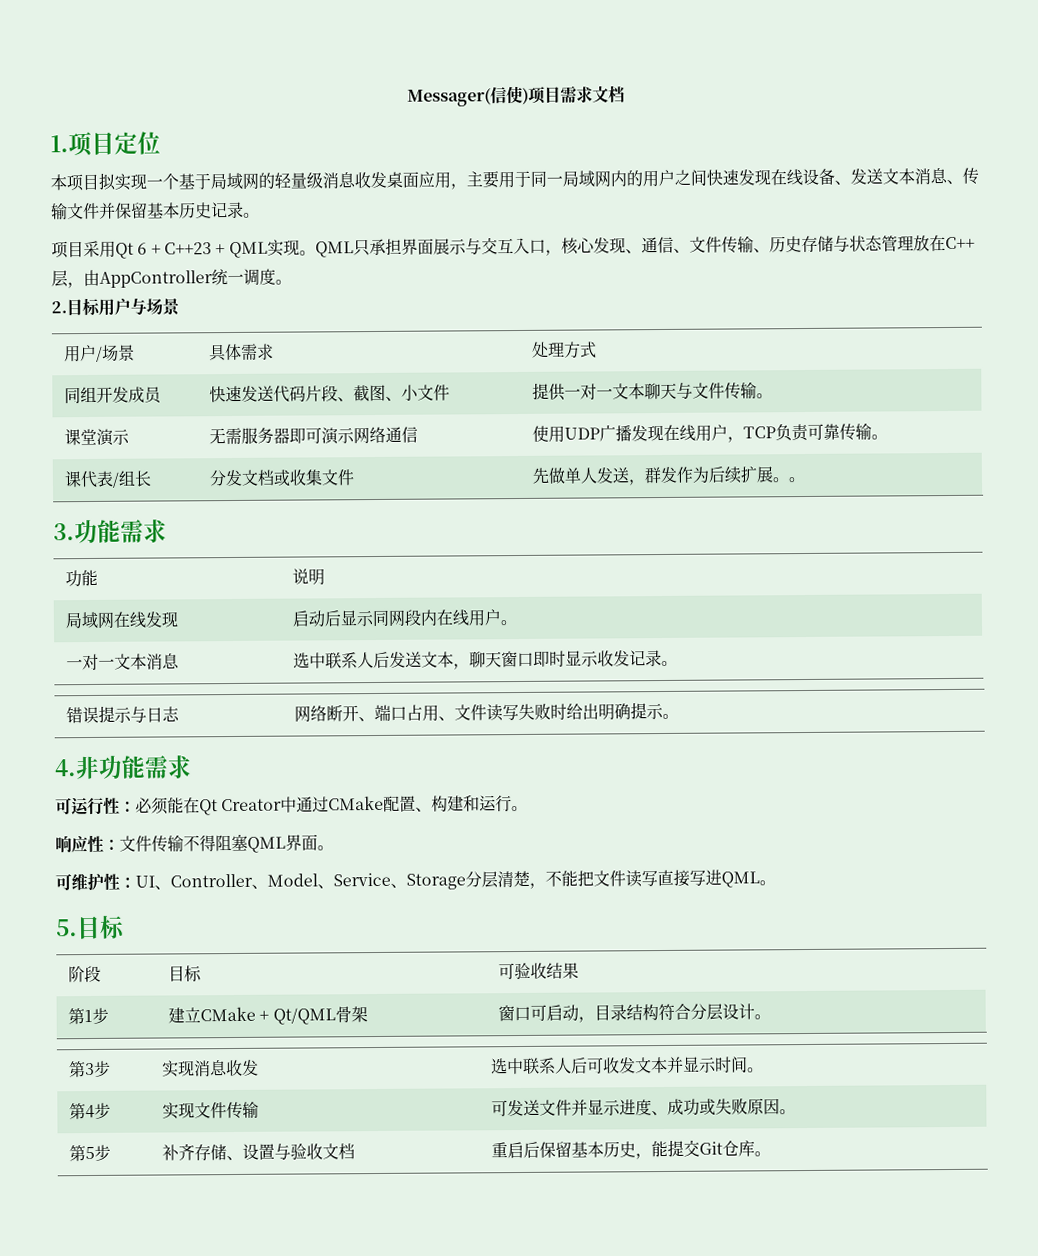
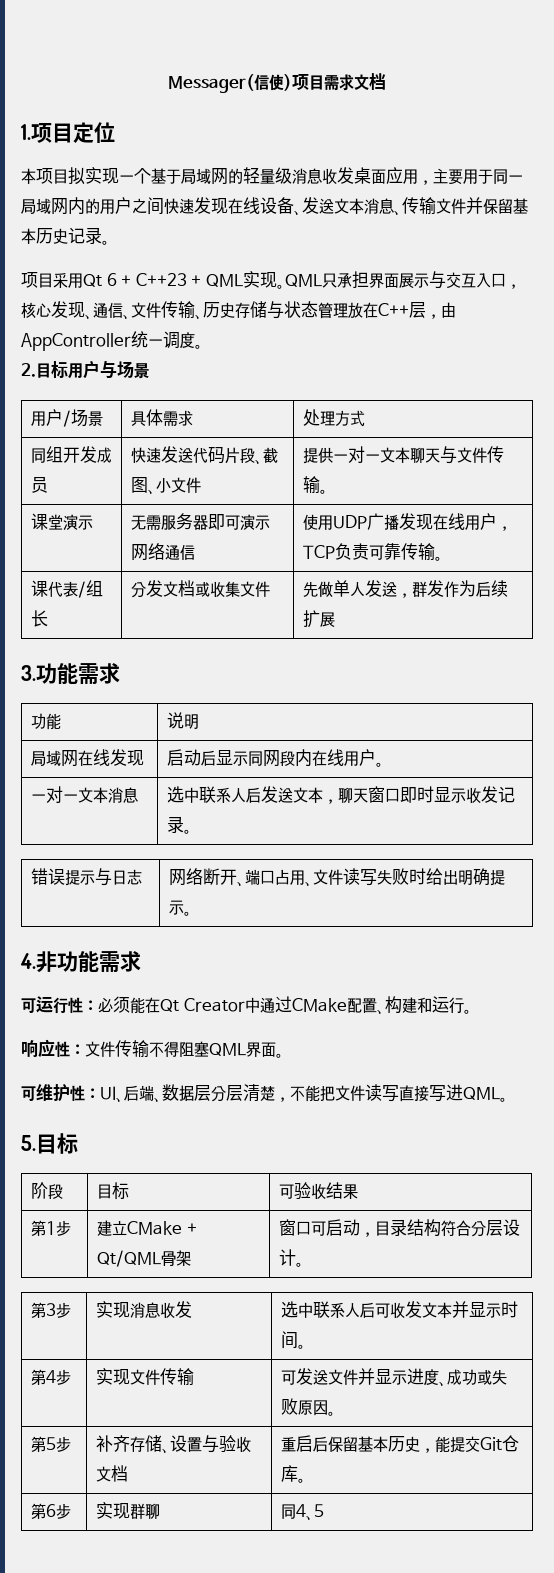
- 课代表/组长 | 分发文档或收集文件 | 先做单人发送，群发作为后续扩展。。
+ 课代表/组长 | 分发文档或收集文件 | 先做单人发送，群发作为后续扩展
- 可维护性：UI、Controller、Model、Service、Storage分层清楚，不能把文件读写直接写进QML。
+ 可维护性：UI、后端、数据层分层清楚，不能把文件读写直接写进QML。
+ 第6步 | 实现群聊 | 同4、5

